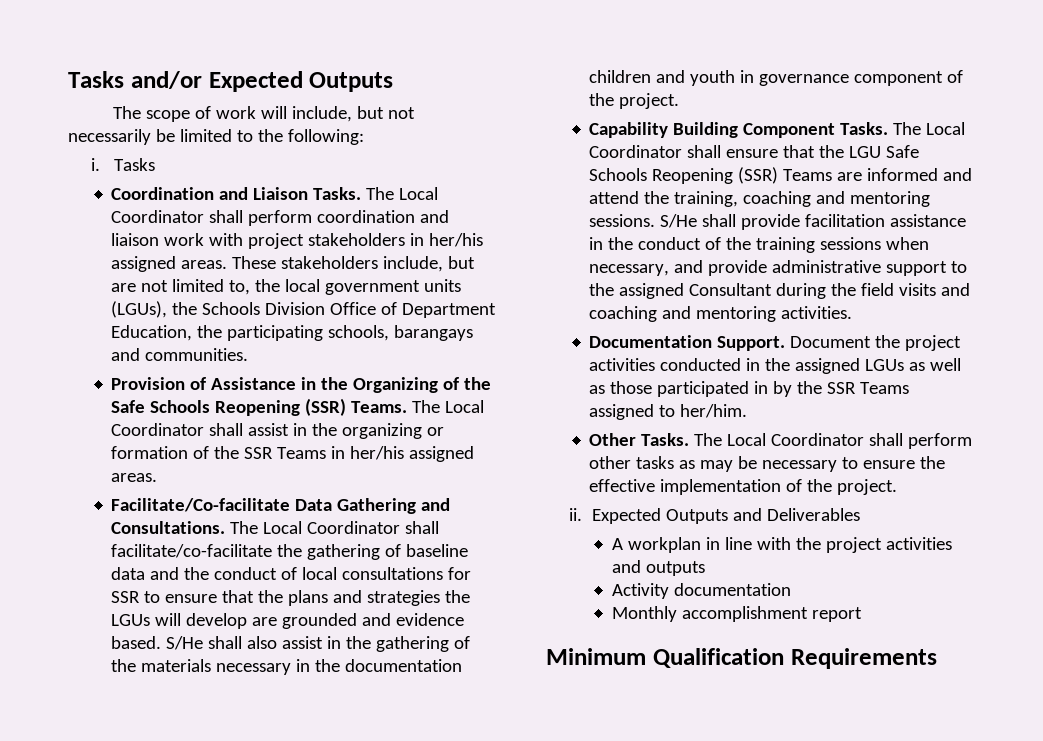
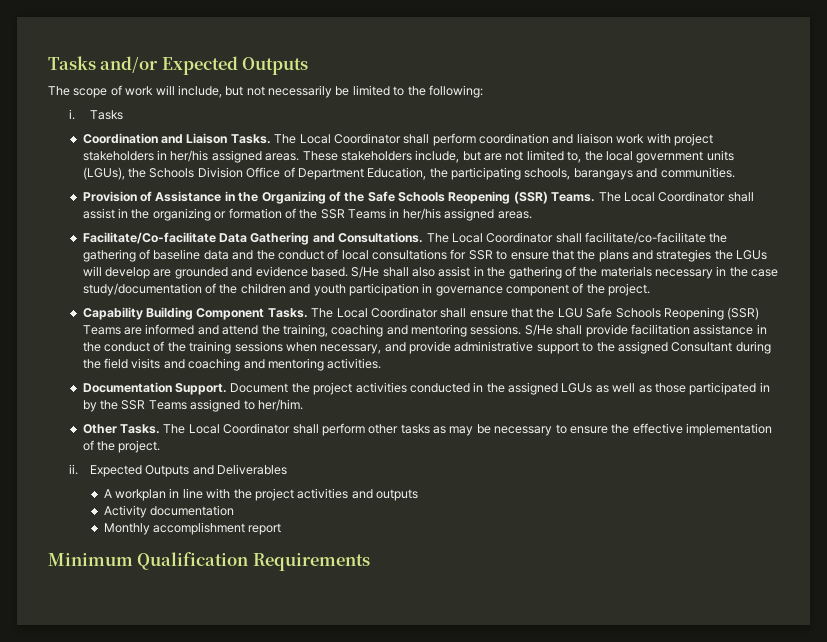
- S/He shall also assist in the gathering of the materials necessary in the documentation children and youth in governance component of the project.
+ S/He shall also assist in the gathering of the materials necessary in the case study/documentation of the children and youth participation in governance component of the project.

